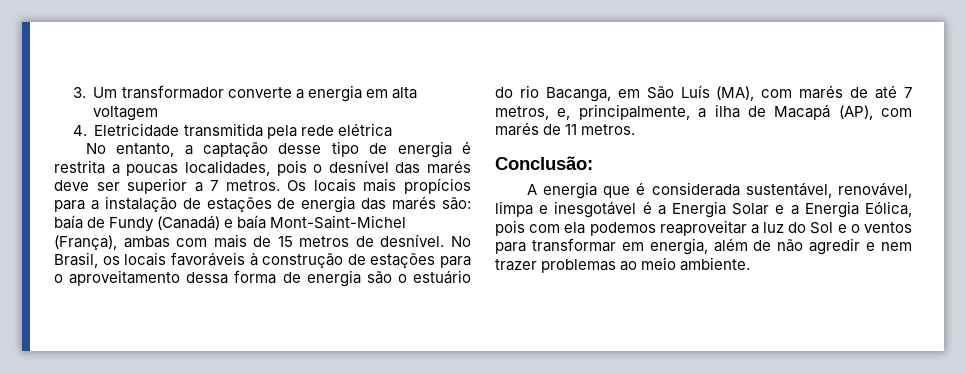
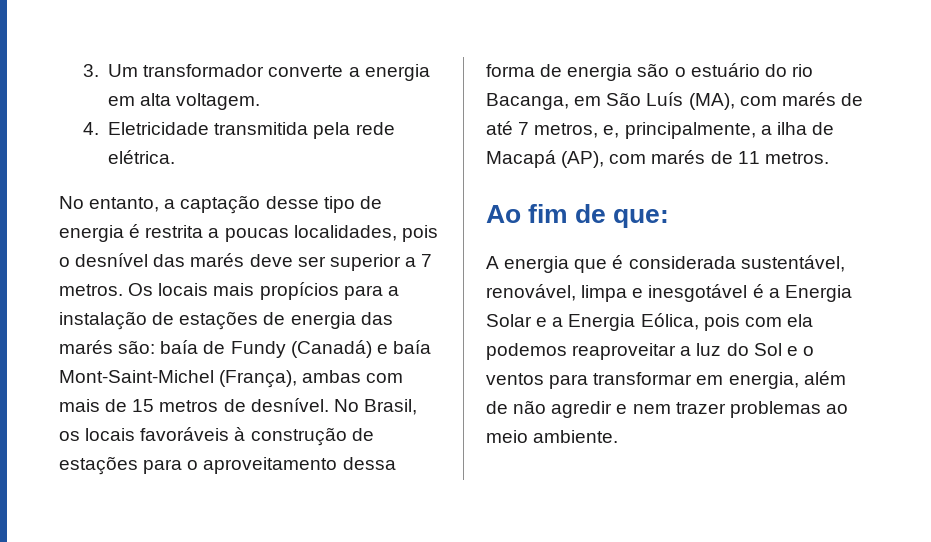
- 3. Um transformador converte a energia em alta voltagem
+ 3. Um transformador converte a energia em alta voltagem.
- 4. Eletricidade transmitida pela rede elétrica
+ 4. Eletricidade transmitida pela rede elétrica.
- Conclusão:
+ Ao fim de que:

